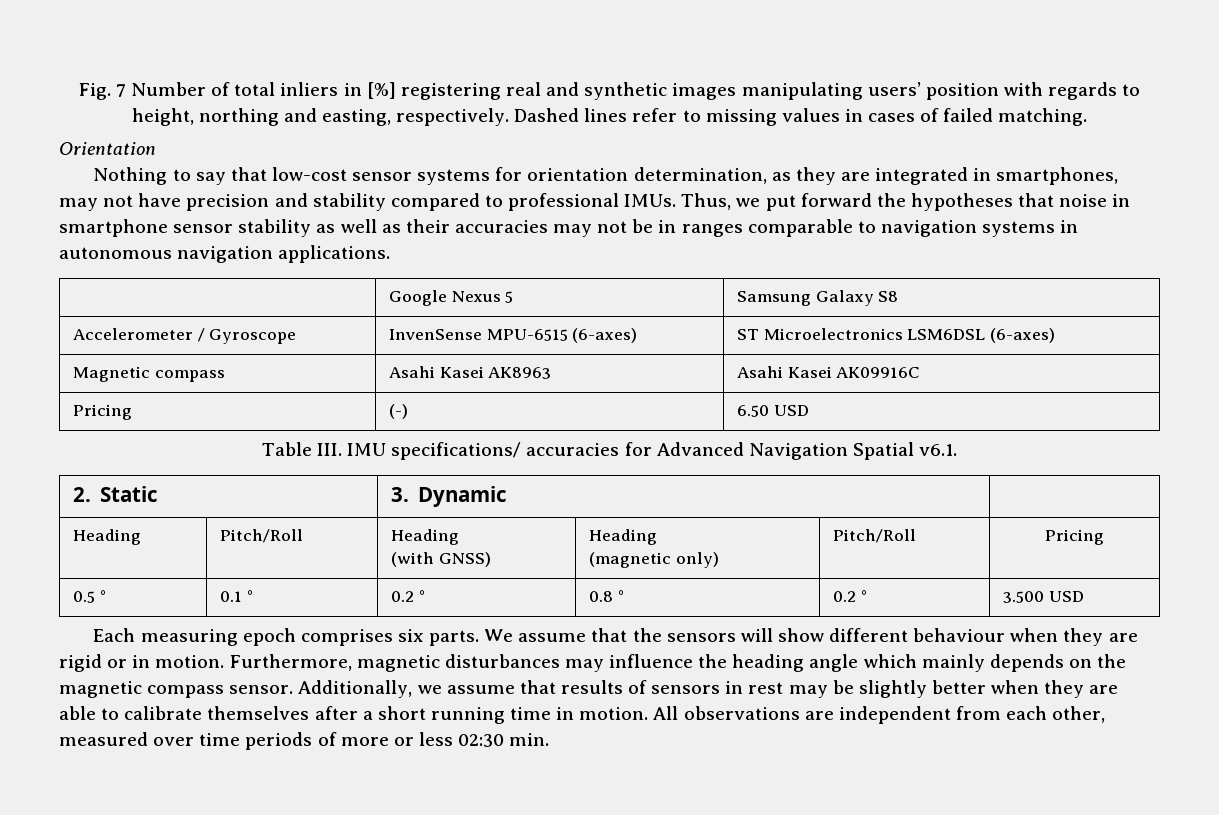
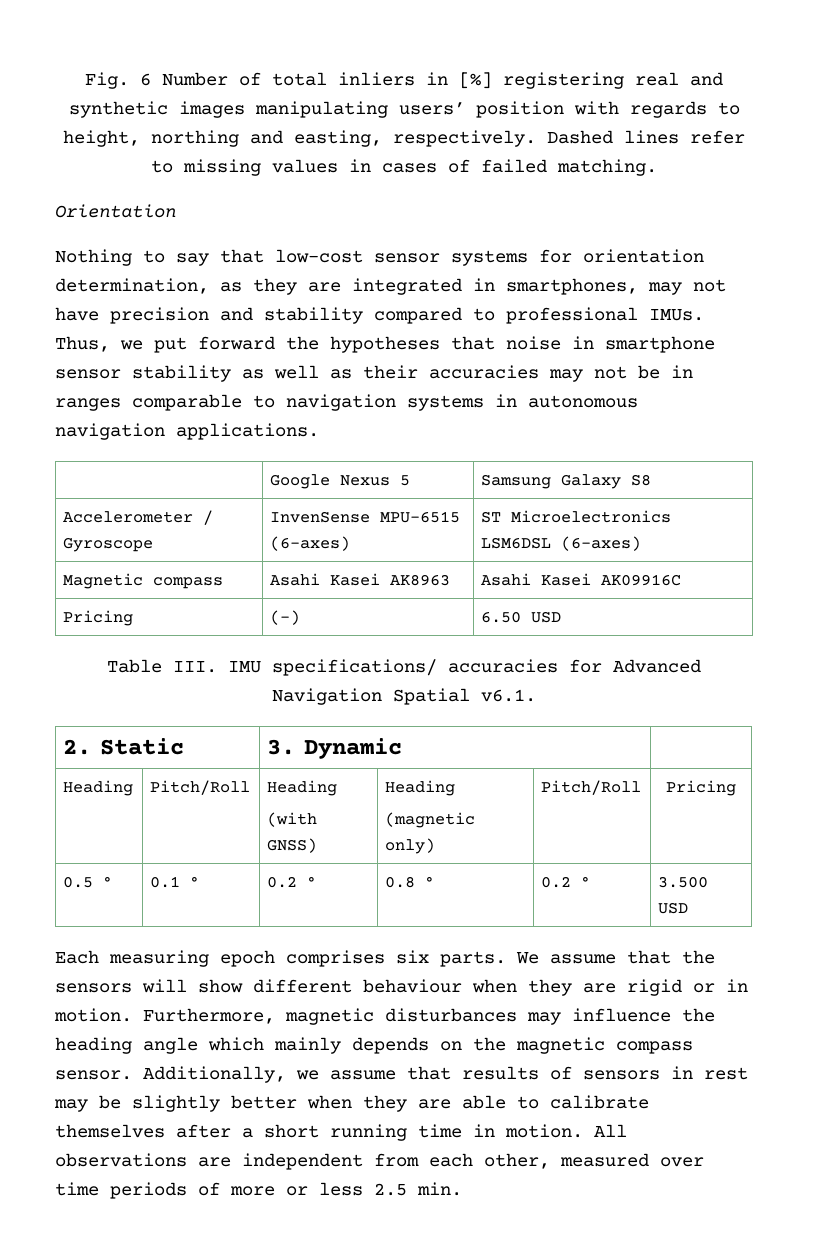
- Fig. 7 Number of total inliers in [%] registering real and synthetic images manipulating users’ position with regards to height, northing and easting, respectively.
+ Fig. 6 Number of total inliers in [%] registering real and synthetic images manipulating users’ position with regards to height, northing and easting, respectively.
- All observations are independent from each other, measured over time periods of more or less 02:30 min.
+ All observations are independent from each other, measured over time periods of more or less 2.5 min.

